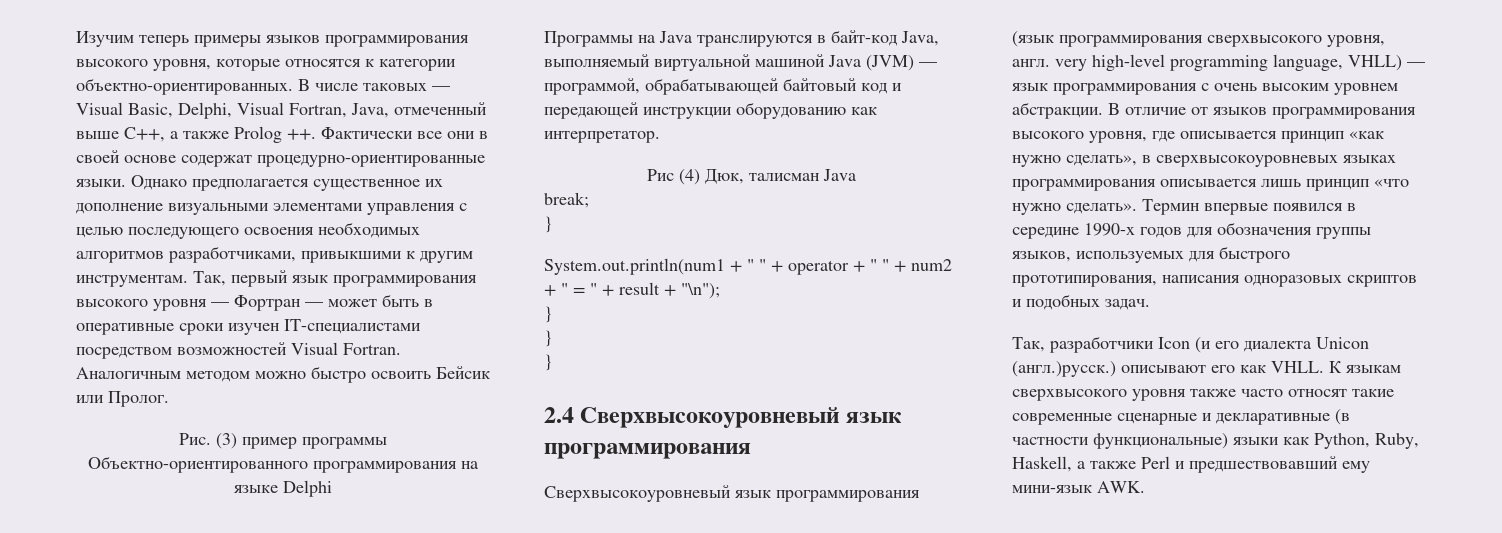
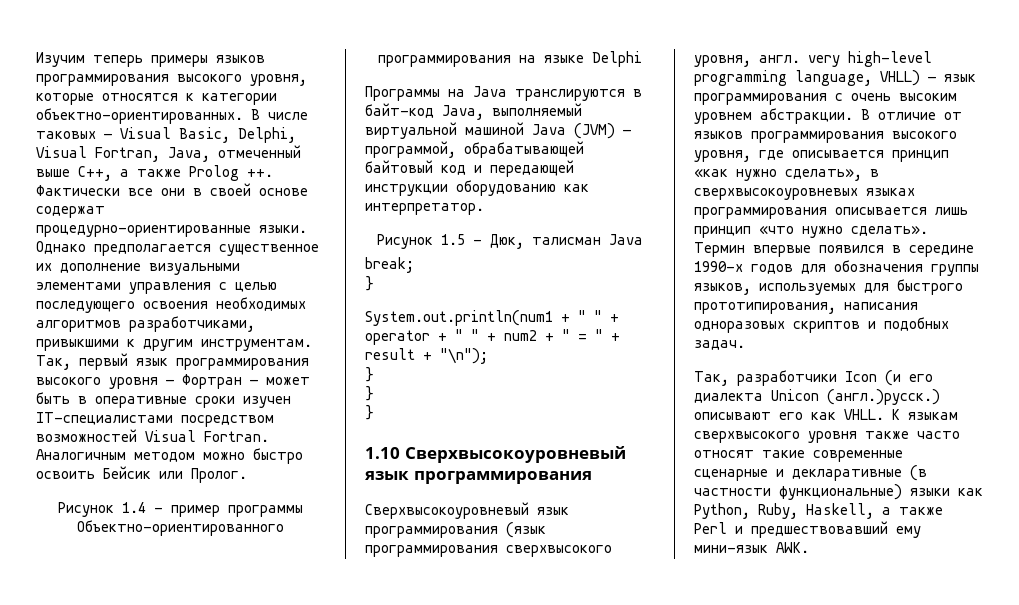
- Рис. (3) пример программы Объектно-ориентированного программирования на языке Delphi
+ Рисунок 1.4 - пример программы Объектно-ориентированного программирования на языке Delphi
- Рис (4) Дюк, талисман Java
+ Рисунок 1.5 - Дюк, талисман Java
- 2.4 Сверхвысокоуровневый язык программирования
+ 1.10 Сверхвысокоуровневый язык программирования

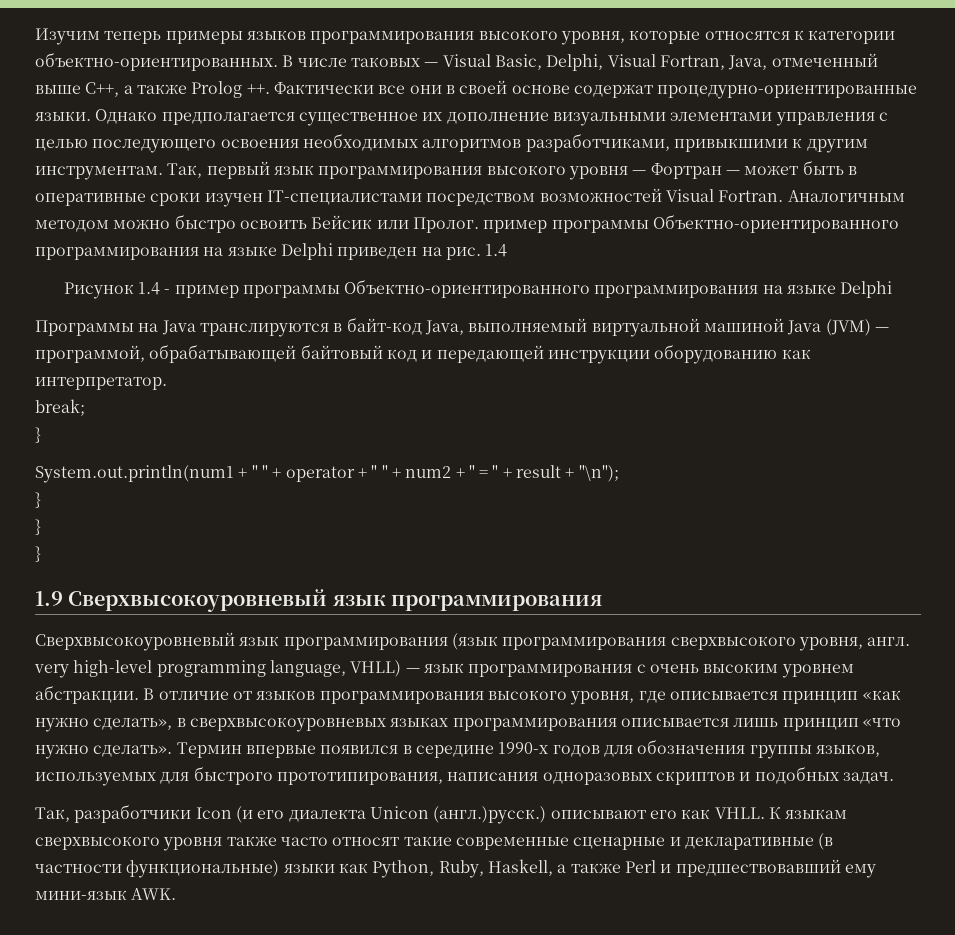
- Аналогичным методом можно быстро освоить Бейсик или Пролог.
+ Аналогичным методом можно быстро освоить Бейсик или Пролог. пример программы Объектно-ориентированного программирования на языке Delphi приведен на рис. 1.4
- Рисунок 1.5 - Дюк, талисман Java
- 1.10 Сверхвысокоуровневый язык программирования
+ 1.9 Сверхвысокоуровневый язык программирования

